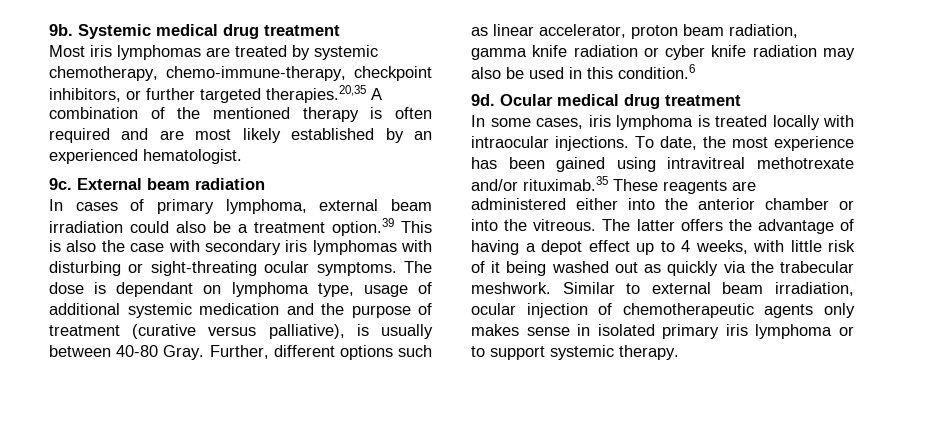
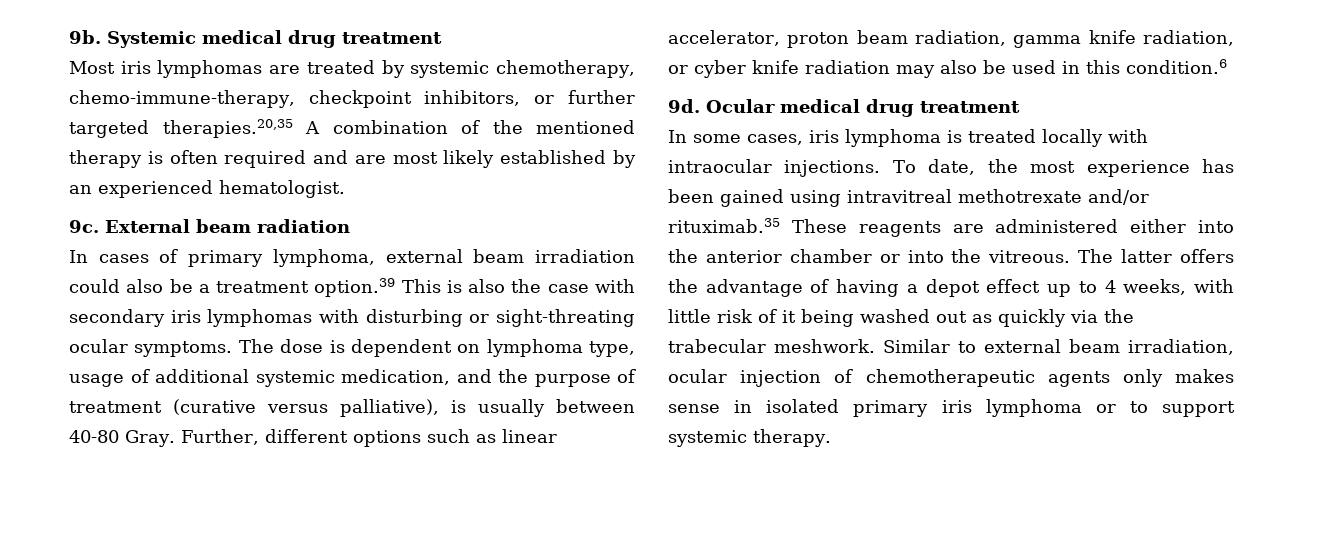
- The dose is dependant on lymphoma type, usage of additional systemic medication and the purpose of treatment (curative versus palliative), is usually between 40-80 Gray.
+ The dose is dependent on lymphoma type, usage of additional systemic medication, and the purpose of treatment (curative versus palliative), is usually between 40-80 Gray.
- Further, different options such as linear accelerator, proton beam radiation, gamma knife radiation or cyber knife radiation may also be used in this condition.6
+ Further, different options such as linear accelerator, proton beam radiation, gamma knife radiation, or cyber knife radiation may also be used in this condition.6

